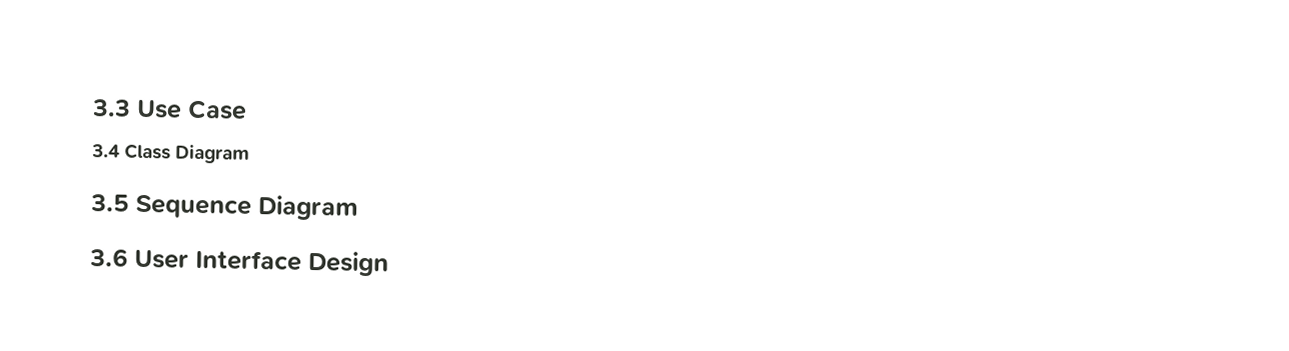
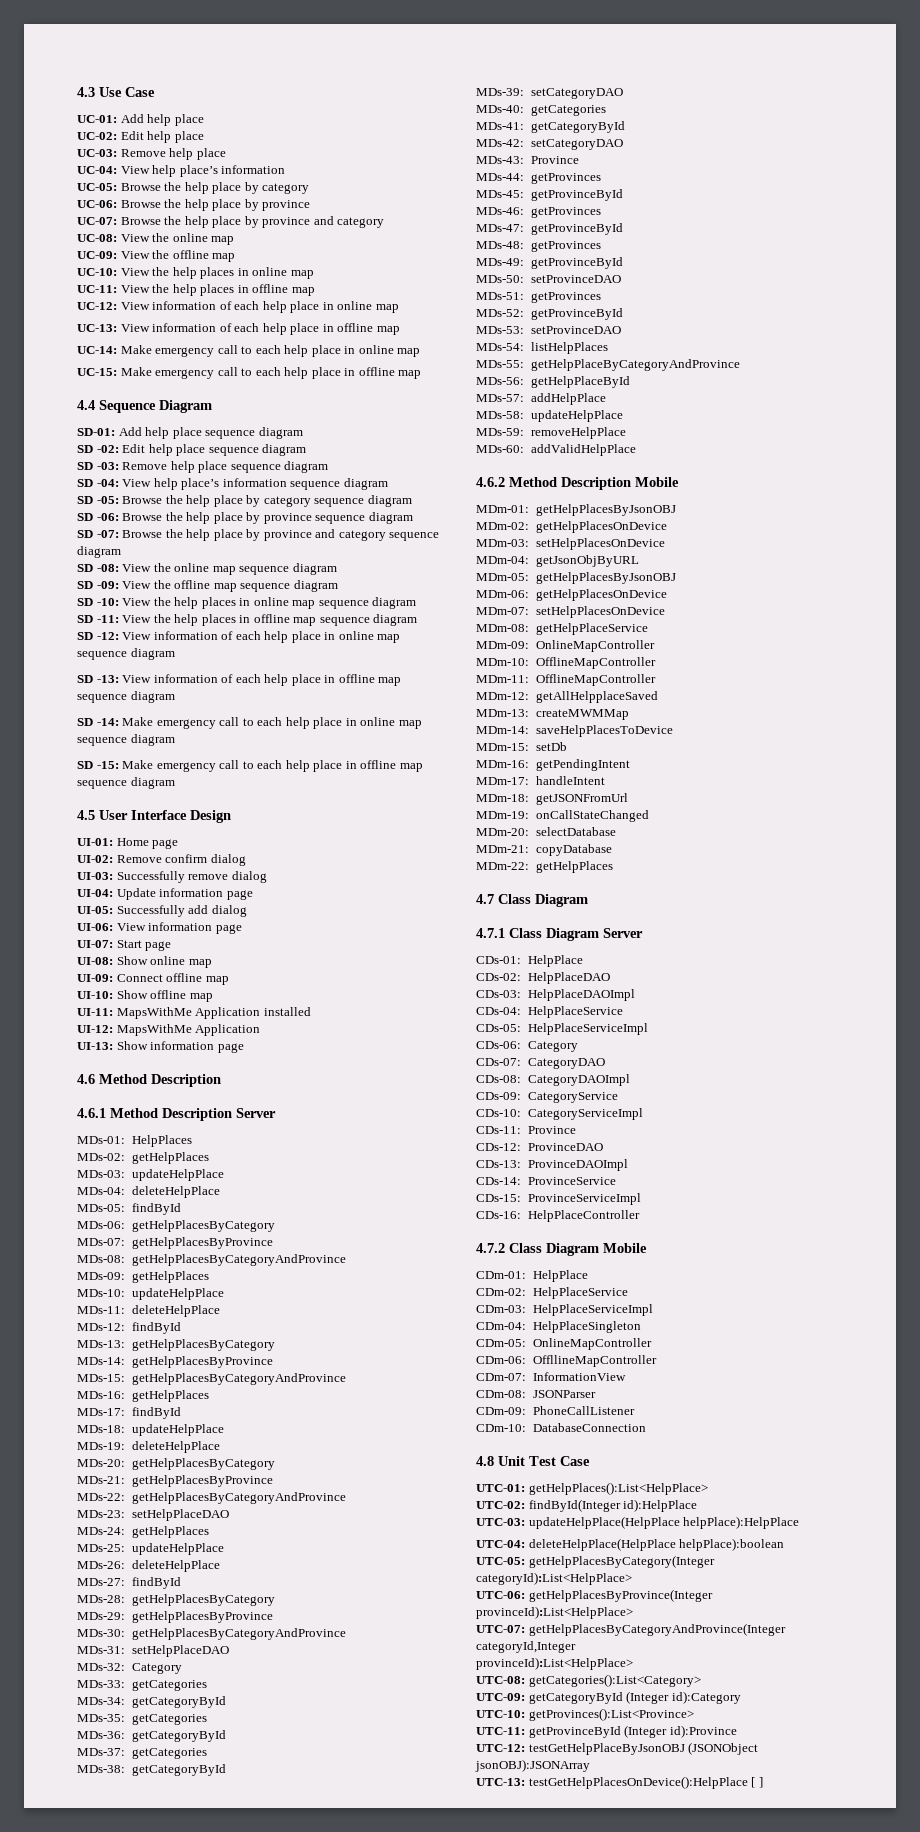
- 3.3 Use Case
+ 4.3 Use Case
- 3.4 Class Diagram
+ UC-01: Add help place
+ UC-02: Edit help place
+ UC-03: Remove help place
+ UC-04: View help place’s information
+ UC-05: Browse the help place by category
+ UC-06: Browse the help place by province
+ UC-07: Browse the help place by province and category
+ UC-08: View the online map
+ UC-09: View the offline map
+ UC-10: View the help places in online map
+ UC-11: View the help places in offline map
+ UC-12: View information of each help place in online map
+ UC-13: View information of each help place in offline map
+ UC-14: Make emergency call to each help place in online map
+ UC-15: Make emergency call to each help place in offline map
+ 4.4 Sequence Diagram
+ SD-01: Add help place sequence diagram
+ SD -02: Edit help place sequence diagram
+ SD -03: Remove help place sequence diagram
+ SD -04: View help place’s information sequence diagram
+ SD -05: Browse the help place by category sequence diagram
+ SD -06: Browse the help place by province sequence diagram
+ SD -07: Browse the help place by province and category sequence diagram
+ SD -08: View the online map sequence diagram
+ SD -09: View the offline map sequence diagram
+ SD -10: View the help places in online map sequence diagram
+ SD -11: View the help places in offline map sequence diagram
+ SD -12: View information of each help place in online map sequence diagram
+ SD -13: View information of each help place in offline map sequence diagram
+ SD -14: Make emergency call to each help place in online map sequence diagram
+ SD -15: Make emergency call to each help place in offline map sequence diagram
+ 4.5 User Interface Design
+ UI-01: Home page
+ UI-02: Remove confirm dialog
+ UI-03: Successfully remove dialog
+ UI-04: Update information page
+ UI-05: Successfully add dialog
+ UI-06: View information page
+ UI-07: Start page
+ UI-08: Show online map
+ UI-09: Connect offline map
+ UI-10: Show offline map
+ UI-11: MapsWithMe Application installed
+ UI-12: MapsWithMe Application
+ UI-13: Show information page
+ 4.6 Method Description
+ 4.6.1 Method Description Server
+ MDs-01: HelpPlaces
+ MDs-02: getHelpPlaces
+ MDs-03: updateHelpPlace
+ MDs-04: deleteHelpPlace
+ MDs-05: findById
+ MDs-06: getHelpPlacesByCategory
+ MDs-07: getHelpPlacesByProvince
+ MDs-08: getHelpPlacesByCategoryAndProvince
+ MDs-09: getHelpPlaces
+ MDs-10: updateHelpPlace
+ MDs-11: deleteHelpPlace
+ MDs-12: findById
+ MDs-13: getHelpPlacesByCategory
+ MDs-14: getHelpPlacesByProvince
+ MDs-15: getHelpPlacesByCategoryAndProvince
+ MDs-16: getHelpPlaces
+ MDs-17: findById
+ MDs-18: updateHelpPlace
+ MDs-19: deleteHelpPlace
+ MDs-20: getHelpPlacesByCategory
+ MDs-21: getHelpPlacesByProvince
+ MDs-22: getHelpPlacesByCategoryAndProvince
+ MDs-23: setHelpPlaceDAO
+ MDs-24: getHelpPlaces
+ MDs-25: updateHelpPlace
+ MDs-26: deleteHelpPlace
+ MDs-27: findById
+ MDs-28: getHelpPlacesByCategory
+ MDs-29: getHelpPlacesByProvince
+ MDs-30: getHelpPlacesByCategoryAndProvince
+ MDs-31: setHelpPlaceDAO
+ MDs-32: Category
+ MDs-33: getCategories
+ MDs-34: getCategoryById
+ MDs-35: getCategories
+ MDs-36: getCategoryById
+ MDs-37: getCategories
+ MDs-38: getCategoryById
+ MDs-39: setCategoryDAO
+ MDs-40: getCategories
+ MDs-41: getCategoryById
+ MDs-42: setCategoryDAO
+ MDs-43: Province
+ MDs-44: getProvinces
+ MDs-45: getProvinceById
+ MDs-46: getProvinces
+ MDs-47: getProvinceById
+ MDs-48: getProvinces
+ MDs-49: getProvinceById
+ MDs-50: setProvinceDAO
+ MDs-51: getProvinces
+ MDs-52: getProvinceById
+ MDs-53: setProvinceDAO
+ MDs-54: listHelpPlaces
+ MDs-55: getHelpPlaceByCategoryAndProvince
+ MDs-56: getHelpPlaceById
+ MDs-57: addHelpPlace
+ MDs-58: updateHelpPlace
+ MDs-59: removeHelpPlace
+ MDs-60: addValidHelpPlace
+ 4.6.2 Method Description Mobile
+ MDm-01: getHelpPlacesByJsonOBJ
+ MDm-02: getHelpPlacesOnDevice
+ MDm-03: setHelpPlacesOnDevice
+ MDm-04: getJsonObjByURL
+ MDm-05: getHelpPlacesByJsonOBJ
+ MDm-06: getHelpPlacesOnDevice
+ MDm-07: setHelpPlacesOnDevice
+ MDm-08: getHelpPlaceService
+ MDm-09: OnlineMapController
+ MDm-10: OfflineMapController
+ MDm-11: OfflineMapController
+ MDm-12: getAllHelpplaceSaved
+ MDm-13: createMWMMap
+ MDm-14: saveHelpPlacesToDevice
+ MDm-15: setDb
+ MDm-16: getPendingIntent
+ MDm-17: handleIntent
+ MDm-18: getJSONFromUrl
+ MDm-19: onCallStateChanged
+ MDm-20: selectDatabase
+ MDm-21: copyDatabase
+ MDm-22: getHelpPlaces
+ 4.7 Class Diagram
- 3.5 Sequence Diagram
- 3.6 User Interface Design
+ 4.7.1 Class Diagram Server
+ CDs-01: HelpPlace
+ CDs-02: HelpPlaceDAO
+ CDs-03: HelpPlaceDAOImpl
+ CDs-04: HelpPlaceService
+ CDs-05: HelpPlaceServiceImpl
+ CDs-06: Category
+ CDs-07: CategoryDAO
+ CDs-08: CategoryDAOImpl
+ CDs-09: CategoryService
+ CDs-10: CategoryServiceImpl
+ CDs-11: Province
+ CDs-12: ProvinceDAO
+ CDs-13: ProvinceDAOImpl
+ CDs-14: ProvinceService
+ CDs-15: ProvinceServiceImpl
+ CDs-16: HelpPlaceController
+ 4.7.2 Class Diagram Mobile
+ CDm-01: HelpPlace
+ CDm-02: HelpPlaceService
+ CDm-03: HelpPlaceServiceImpl
+ CDm-04: HelpPlaceSingleton
+ CDm-05: OnlineMapController
+ CDm-06: OffllineMapController
+ CDm-07: InformationView
+ CDm-08: JSONParser
+ CDm-09: PhoneCallListener
+ CDm-10: DatabaseConnection
+ 4.8 Unit Test Case
+ UTC-01: getHelpPlaces():List<HelpPlace>
+ UTC-02: findById(Integer id):HelpPlace
+ UTC-03: updateHelpPlace(HelpPlace helpPlace):HelpPlace
+ UTC-04: deleteHelpPlace(HelpPlace helpPlace):boolean
+ UTC-05: getHelpPlacesByCategory(Integer categoryId):List<HelpPlace>
+ UTC-06: getHelpPlacesByProvince(Integer provinceId):List<HelpPlace>
+ UTC-07: getHelpPlacesByCategoryAndProvince(Integer categoryId,Integer
+ provinceId):List<HelpPlace>
+ UTC-08: getCategories():List<Category>
+ UTC-09: getCategoryById (Integer id):Category
+ UTC-10: getProvinces():List<Province>
+ UTC-11: getProvinceById (Integer id):Province
+ UTC-12: testGetHelpPlaceByJsonOBJ (JSONObject jsonOBJ):JSONArray
+ UTC-13: testGetHelpPlacesOnDevice():HelpPlace [ ]

